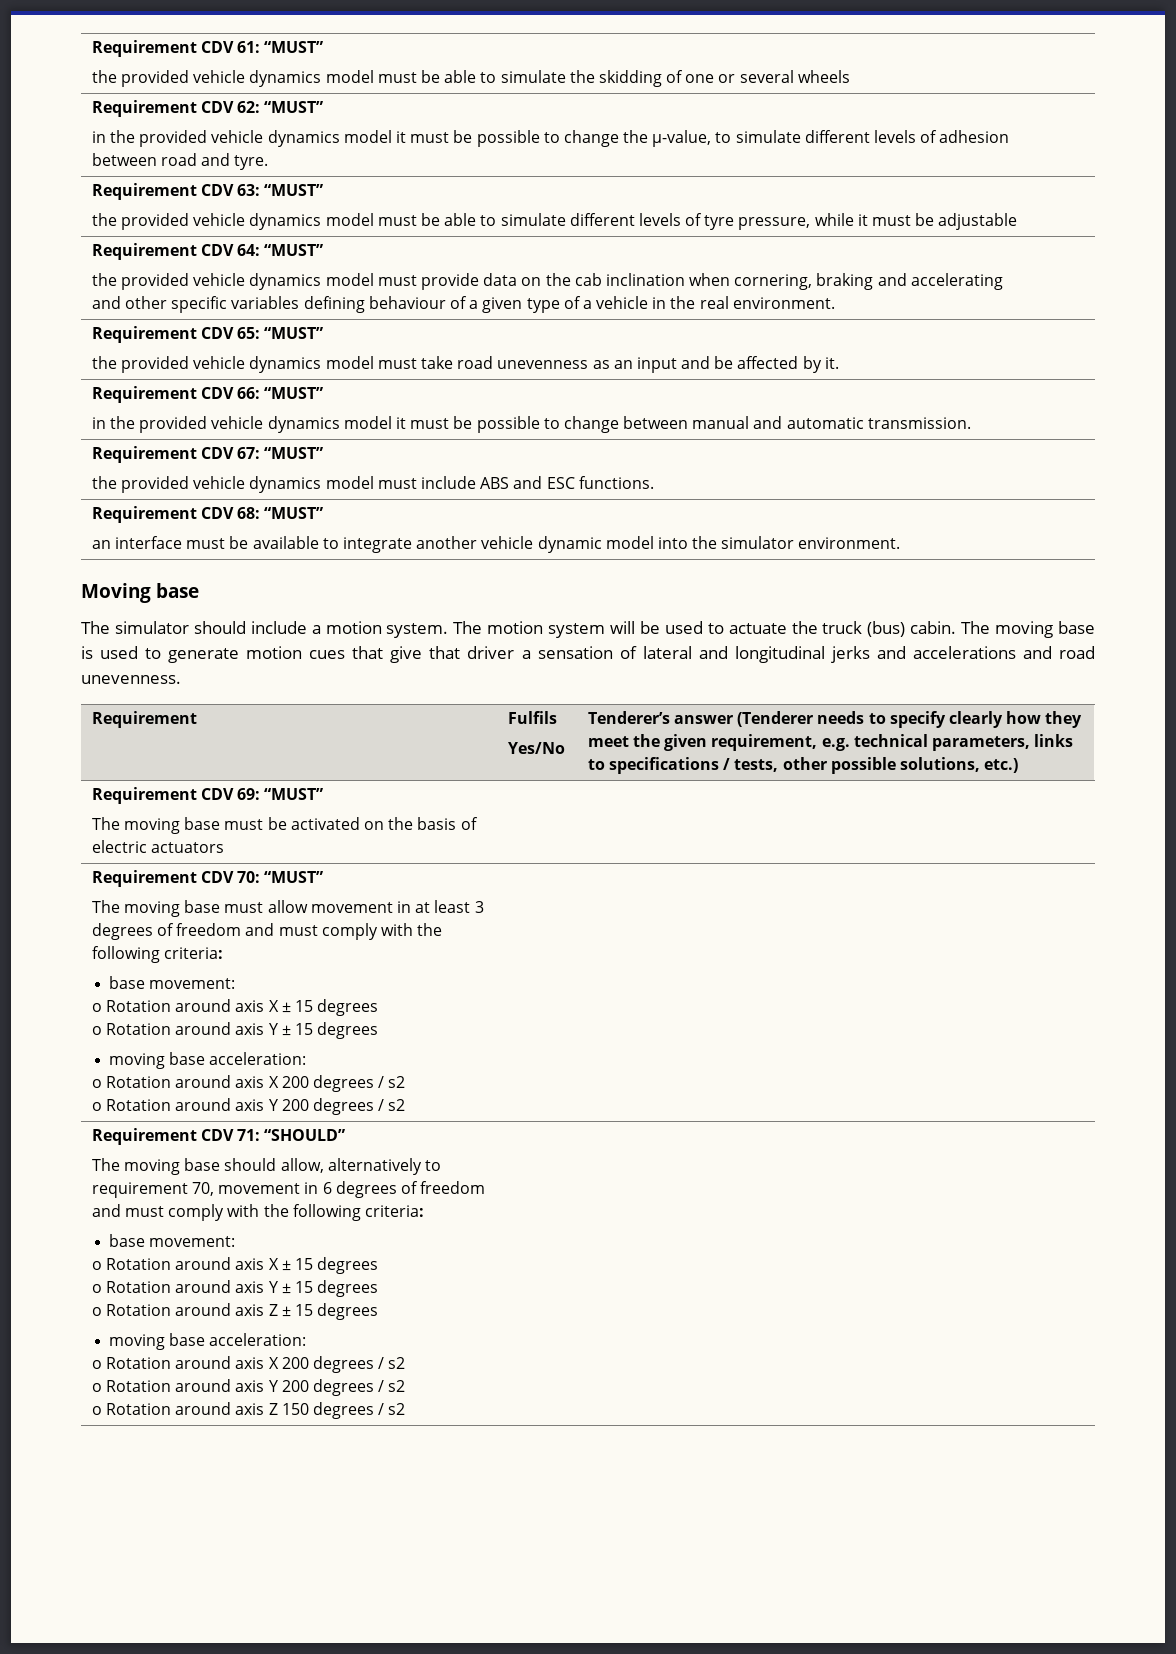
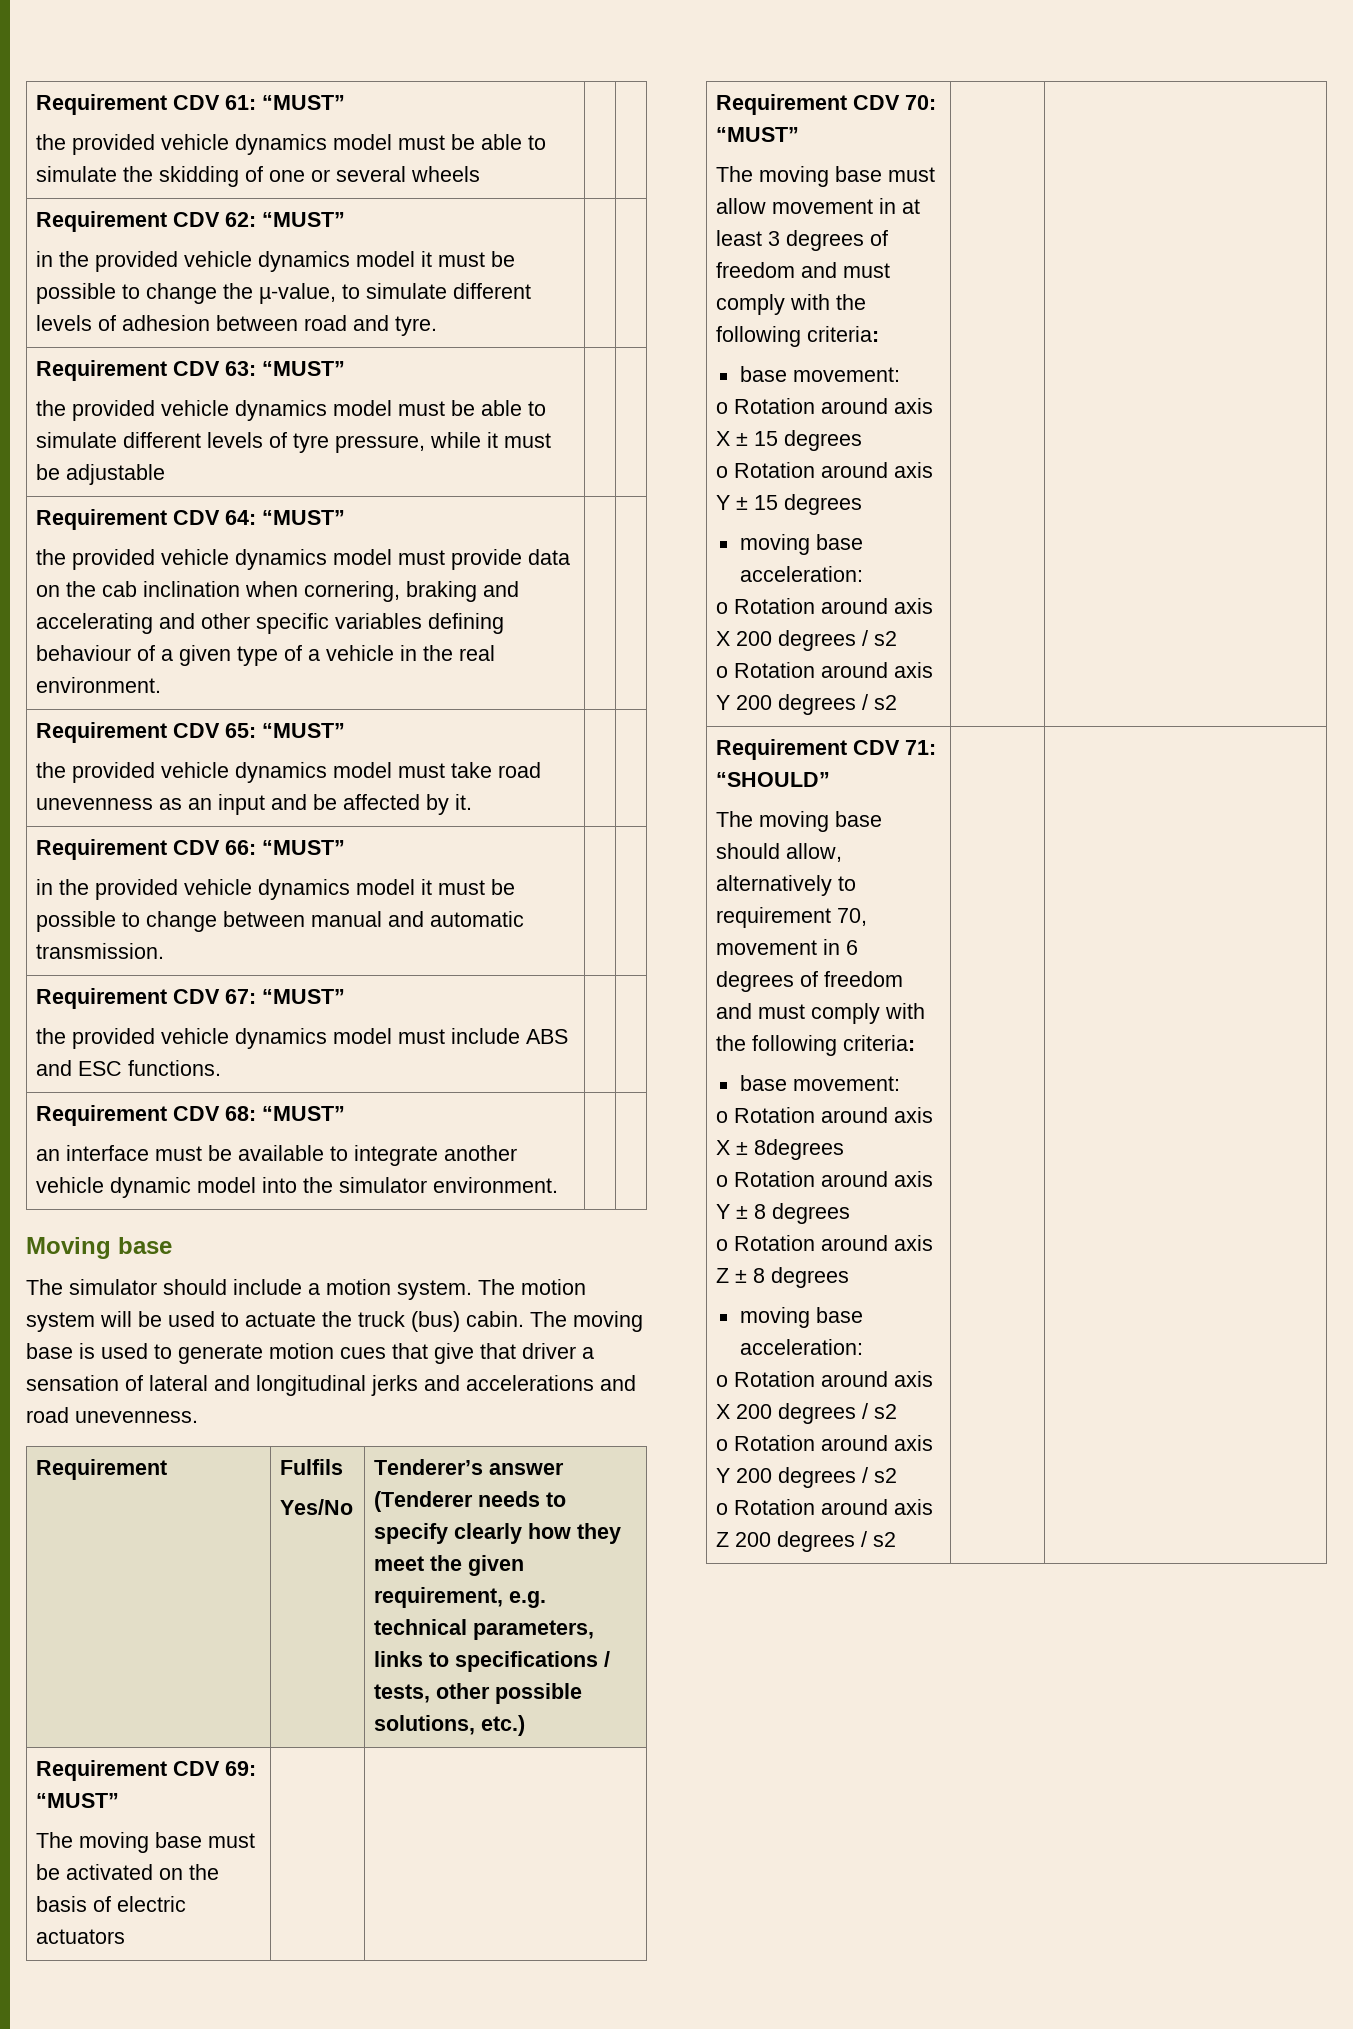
  The moving base should allow, alternatively to requirement 70, movement in 6 degrees of freedom and must comply with the following criteria:
  base movement:
- o Rotation around axis X ± 15 degrees
- o Rotation around axis Y ± 15 degrees
+ o Rotation around axis X ± 8degrees
+ o Rotation around axis Y ± 8 degrees
- o Rotation around axis Z ± 15 degrees
+ o Rotation around axis Z ± 8 degrees
- o Rotation around axis Z 150 degrees / s2
+ o Rotation around axis Z 200 degrees / s2

